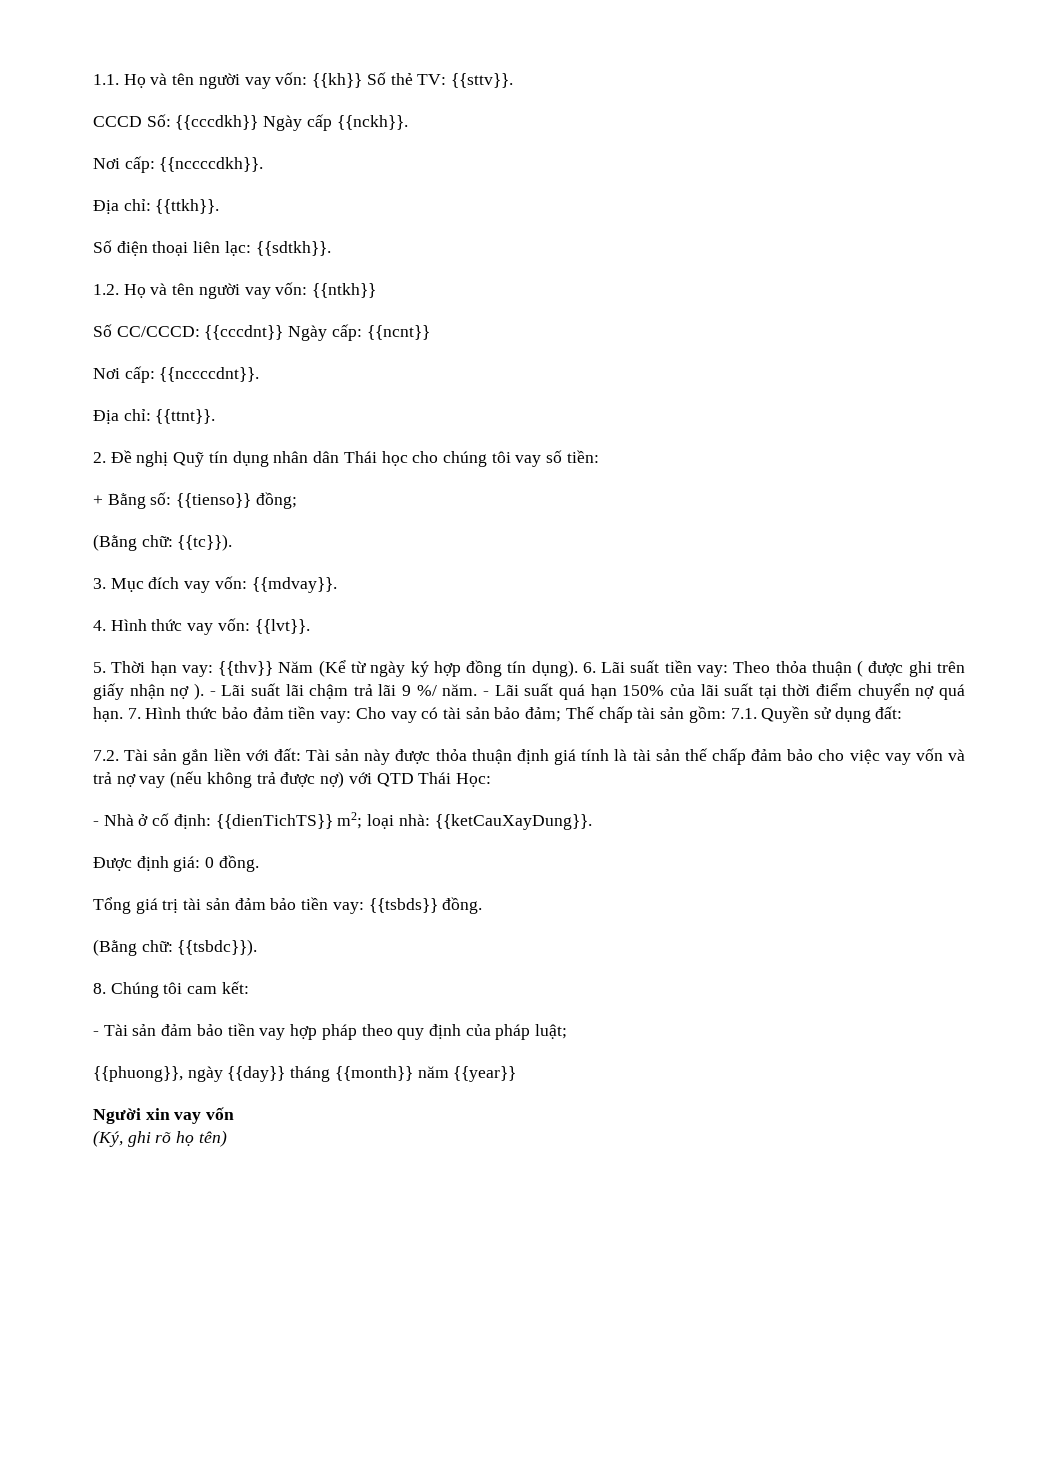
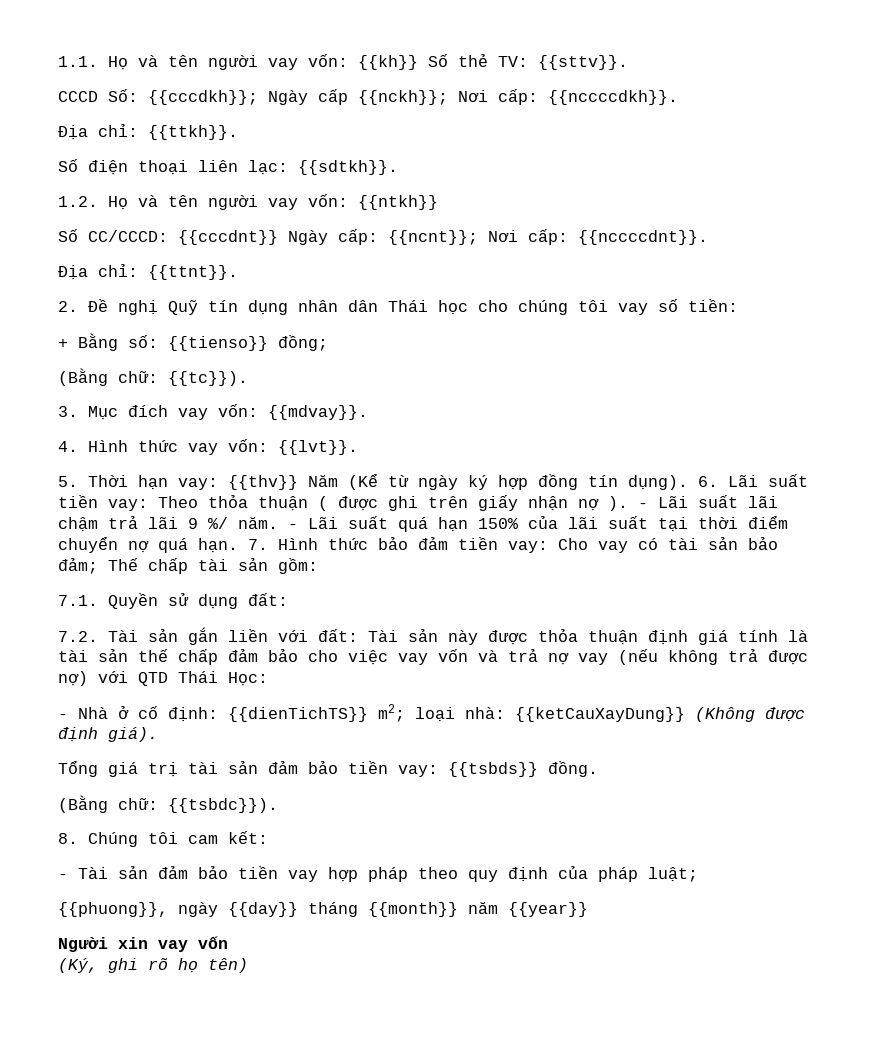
- CCCD Số: {{cccdkh}} Ngày cấp {{nckh}}.
- Nơi cấp: {{nccccdkh}}.
+ CCCD Số: {{cccdkh}}; Ngày cấp {{nckh}}; Nơi cấp: {{nccccdkh}}.
- Số CC/CCCD: {{cccdnt}} Ngày cấp: {{ncnt}}
- Nơi cấp: {{nccccdnt}}.
+ Số CC/CCCD: {{cccdnt}} Ngày cấp: {{ncnt}}; Nơi cấp: {{nccccdnt}}.
- 7. Hình thức bảo đảm tiền vay: Cho vay có tài sản bảo đảm; Thế chấp tài sản gồm: 7.1. Quyền sử dụng đất:
+ 7. Hình thức bảo đảm tiền vay: Cho vay có tài sản bảo đảm; Thế chấp tài sản gồm:
+ 7.1. Quyền sử dụng đất:
- - Nhà ở cố định: {{dienTichTS}} m2; loại nhà: {{ketCauXayDung}}.
- Được định giá: 0 đồng.
+ - Nhà ở cố định: {{dienTichTS}} m2; loại nhà: {{ketCauXayDung}} (Không được định giá).

